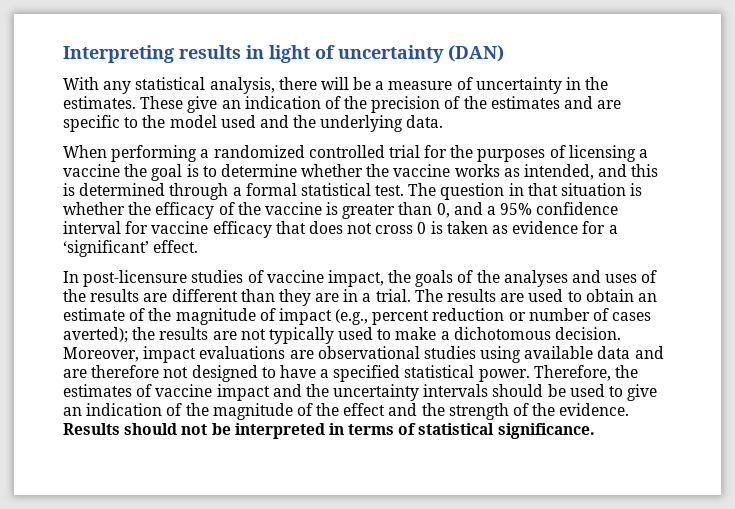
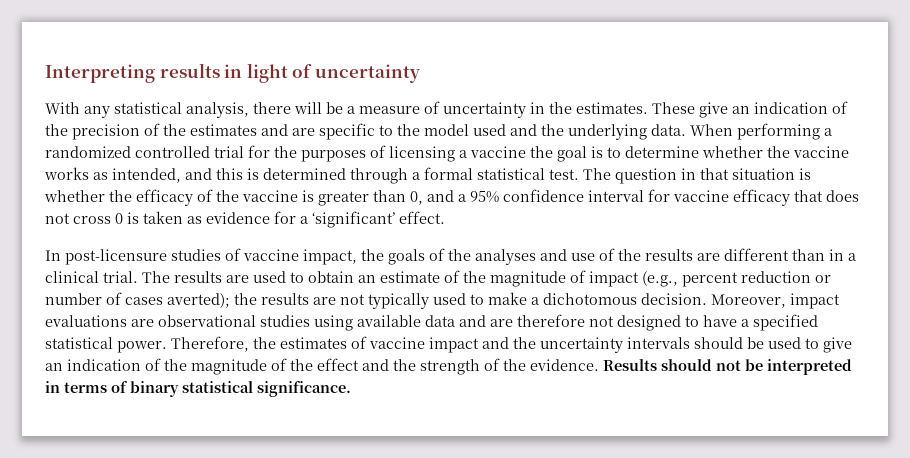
- Interpreting results in light of uncertainty (DAN)
+ Interpreting results in light of uncertainty
- These give an indication of the precision of the estimates and are specific to the model used and the underlying data.
- When performing a randomized controlled trial for the purposes of licensing a vaccine the goal is to determine whether the vaccine works as intended, and this is determined through a formal statistical test.
+ These give an indication of the precision of the estimates and are specific to the model used and the underlying data. When performing a randomized controlled trial for the purposes of licensing a vaccine the goal is to determine whether the vaccine works as intended, and this is determined through a formal statistical test.
- In post-licensure studies of vaccine impact, the goals of the analyses and uses of the results are different than they are in a trial.
+ In post-licensure studies of vaccine impact, the goals of the analyses and use of the results are different than in a clinical trial.
- Results should not be interpreted in terms of statistical significance.
+ Results should not be interpreted in terms of binary statistical significance.

